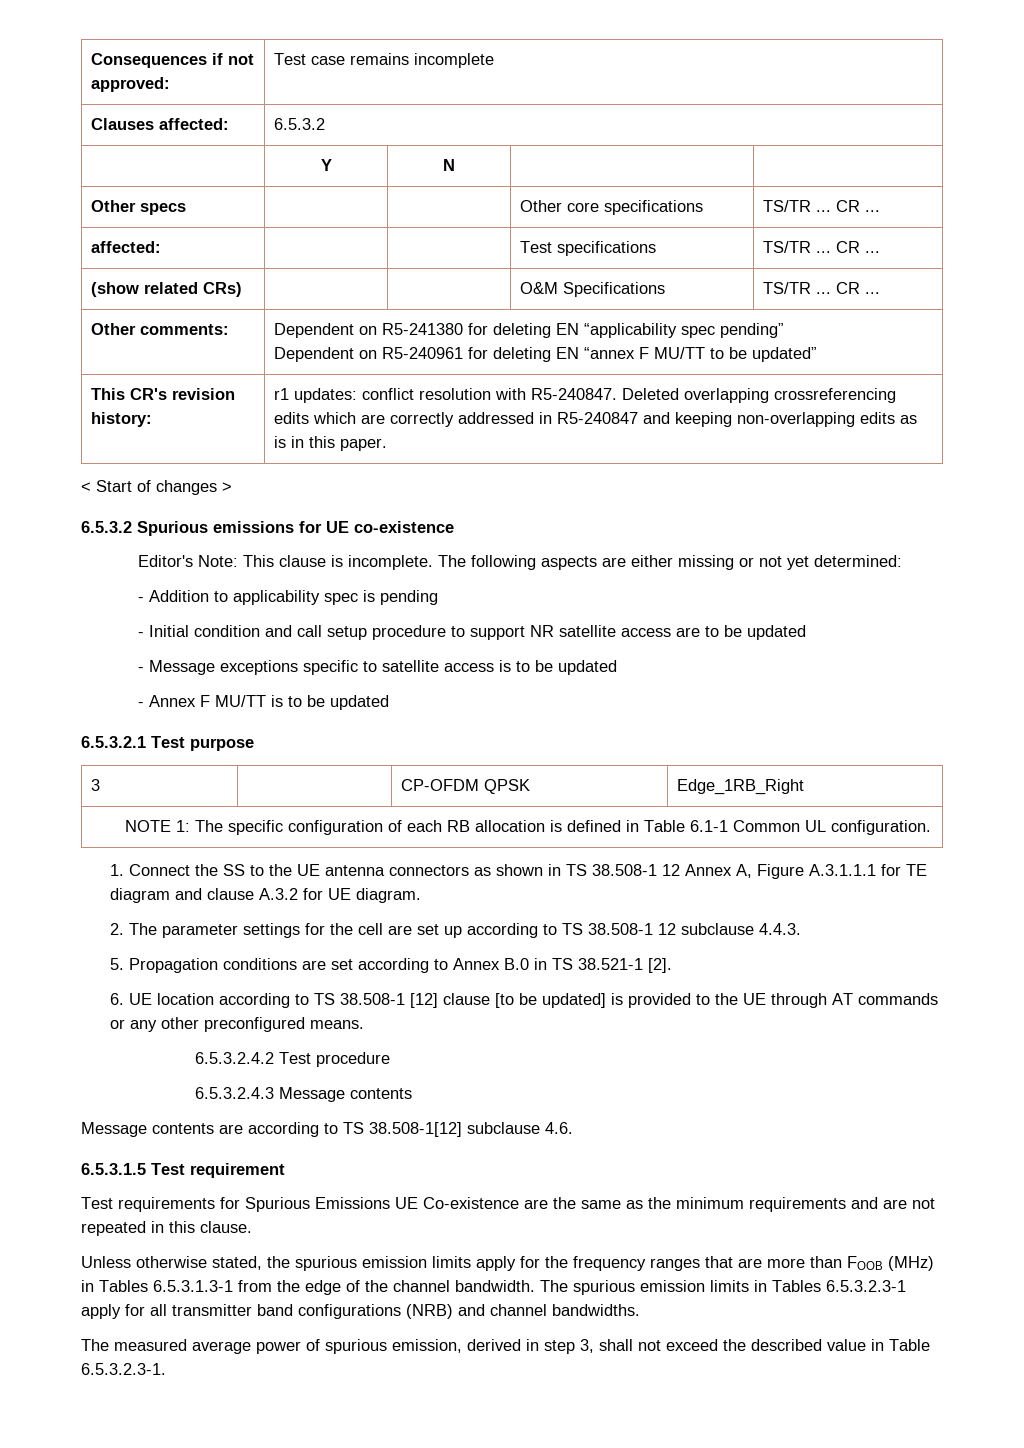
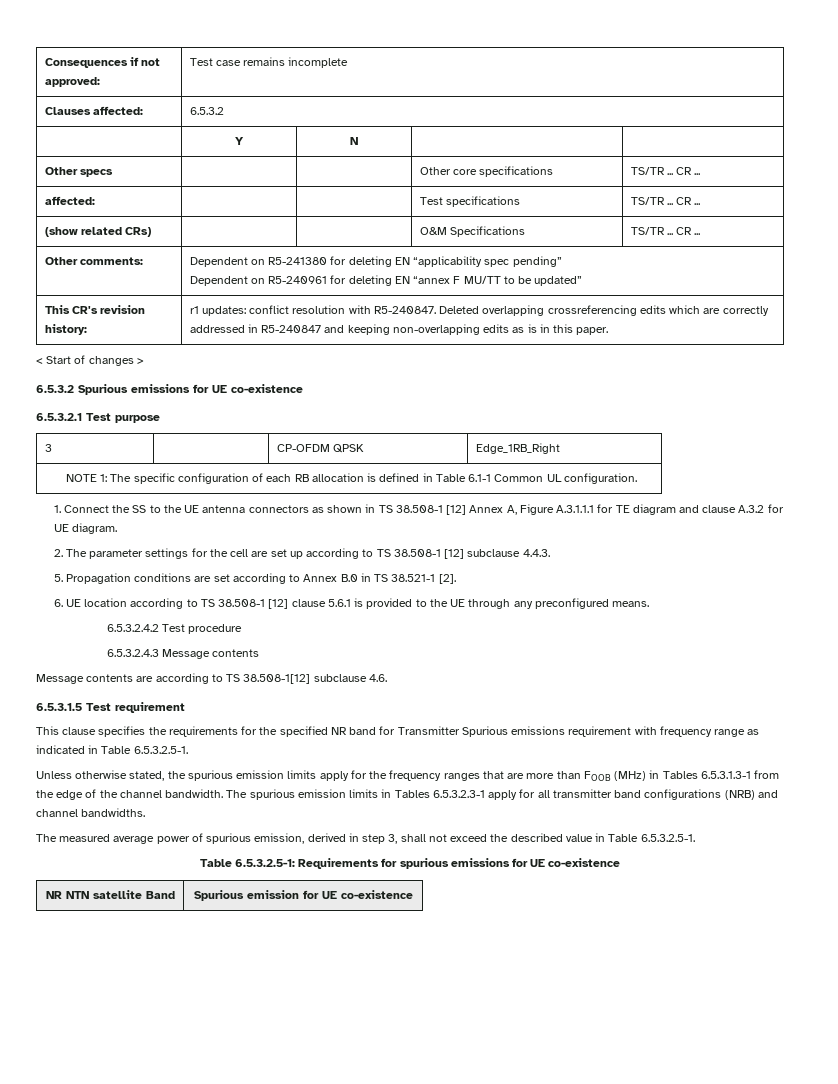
- Editor's Note: This clause is incomplete. The following aspects are either missing or not yet determined:
- - Addition to applicability spec is pending
- - Initial condition and call setup procedure to support NR satellite access are to be updated
- - Message exceptions specific to satellite access is to be updated
- - Annex F MU/TT is to be updated
- 1. Connect the SS to the UE antenna connectors as shown in TS 38.508-1 12 Annex A, Figure A.3.1.1.1 for TE diagram and clause A.3.2 for UE diagram.
+ 1. Connect the SS to the UE antenna connectors as shown in TS 38.508-1 [12] Annex A, Figure A.3.1.1.1 for TE diagram and clause A.3.2 for UE diagram.
- 2. The parameter settings for the cell are set up according to TS 38.508-1 12 subclause 4.4.3.
+ 2. The parameter settings for the cell are set up according to TS 38.508-1 [12] subclause 4.4.3.
- 6. UE location according to TS 38.508-1 [12] clause [to be updated] is provided to the UE through AT commands or any other preconfigured means.
+ 6. UE location according to TS 38.508-1 [12] clause 5.6.1 is provided to the UE through any preconfigured means.
- Test requirements for Spurious Emissions UE Co-existence are the same as the minimum requirements and are not repeated in this clause.
+ This clause specifies the requirements for the specified NR band for Transmitter Spurious emissions requirement with frequency range as indicated in Table 6.5.3.2.5-1.
- The measured average power of spurious emission, derived in step 3, shall not exceed the described value in Table 6.5.3.2.3-1.
+ The measured average power of spurious emission, derived in step 3, shall not exceed the described value in Table 6.5.3.2.5-1.
+ Table 6.5.3.2.5-1: Requirements for spurious emissions for UE co-existence
+ NR NTN satellite Band | Spurious emission for UE co-existence

